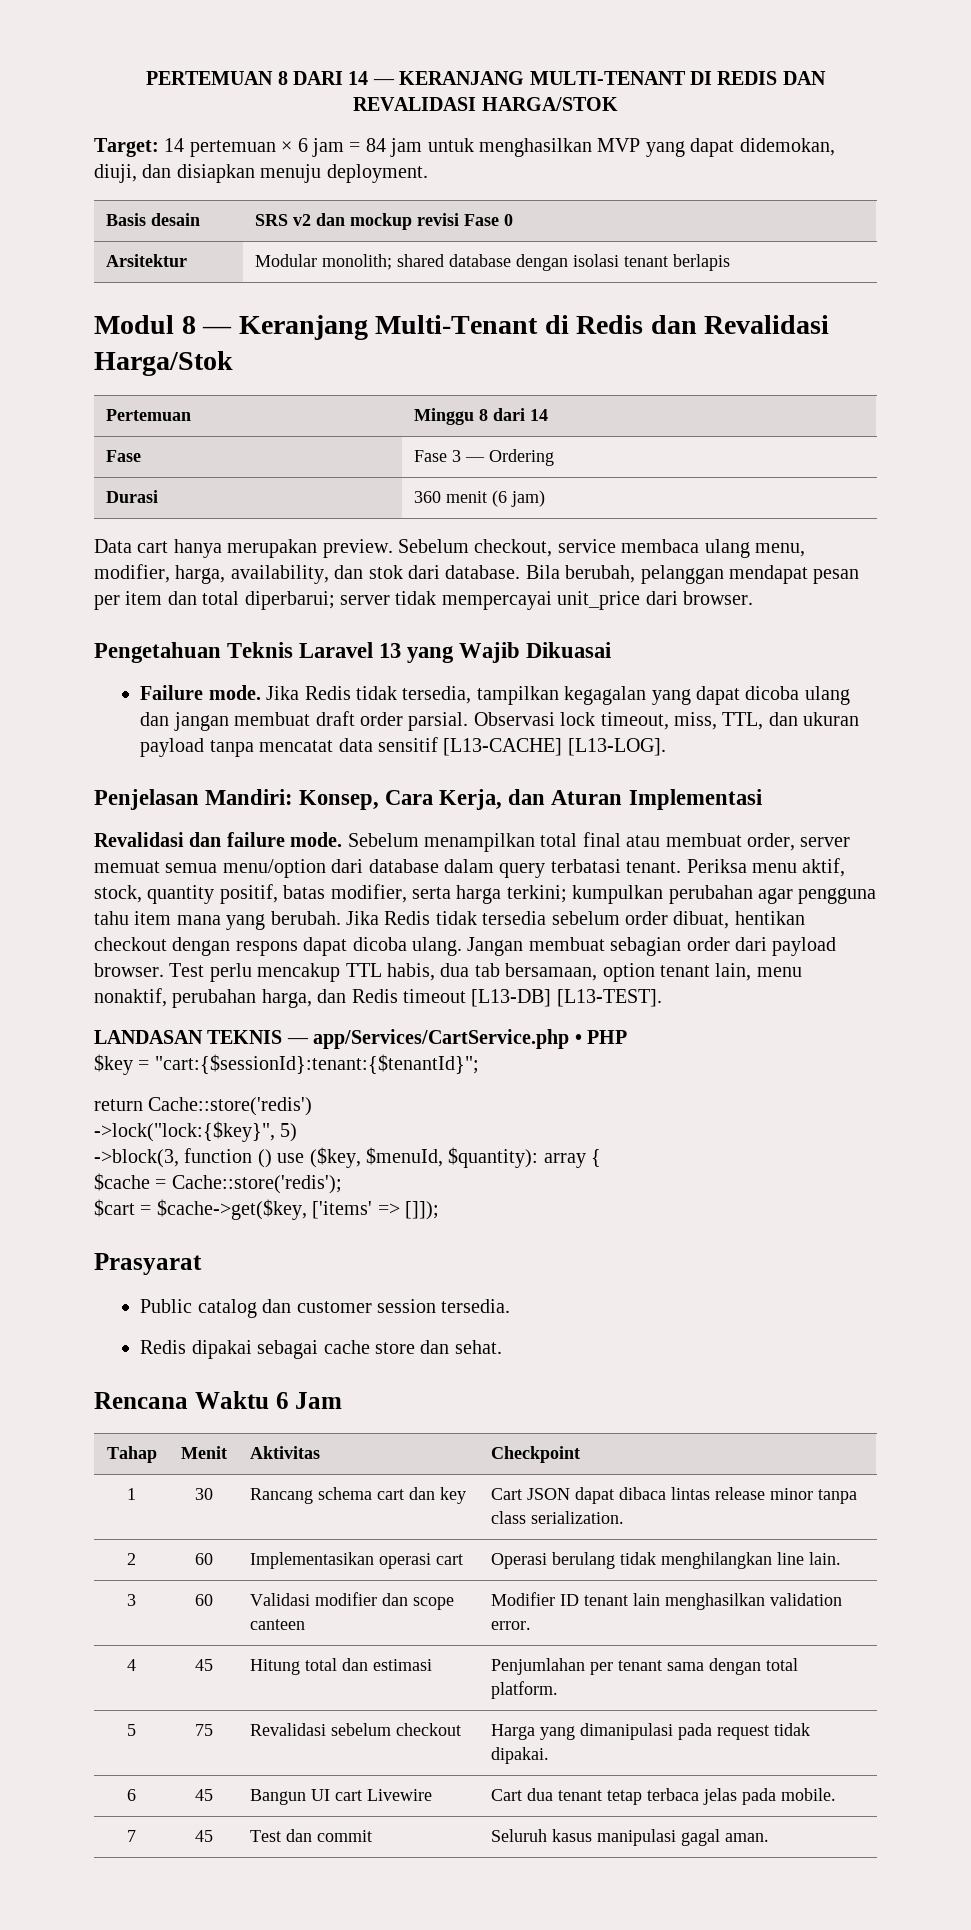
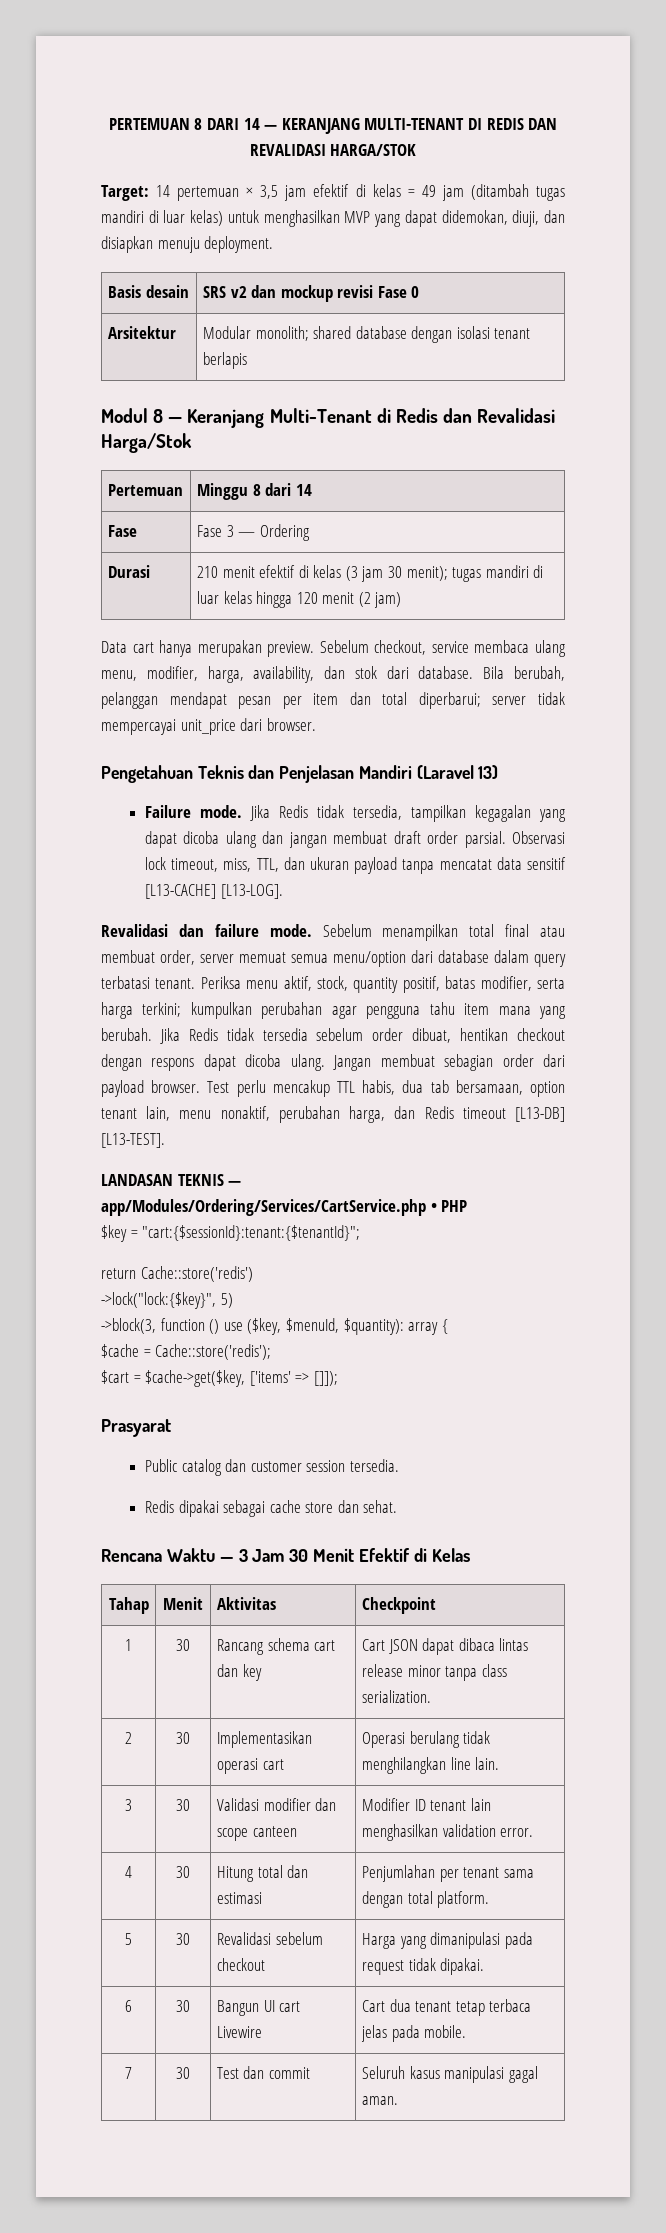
- Target: 14 pertemuan × 6 jam = 84 jam untuk menghasilkan MVP yang dapat didemokan, diuji, dan disiapkan menuju deployment.
+ Target: 14 pertemuan × 3,5 jam efektif di kelas = 49 jam (ditambah tugas mandiri di luar kelas) untuk menghasilkan MVP yang dapat didemokan, diuji, dan disiapkan menuju deployment.
- Durasi | 360 menit (6 jam)
+ Durasi | 210 menit efektif di kelas (3 jam 30 menit); tugas mandiri di luar kelas hingga 120 menit (2 jam)
- Pengetahuan Teknis Laravel 13 yang Wajib Dikuasai
+ Pengetahuan Teknis dan Penjelasan Mandiri (Laravel 13)
- Penjelasan Mandiri: Konsep, Cara Kerja, dan Aturan Implementasi
- LANDASAN TEKNIS — app/Services/CartService.php • PHP
+ LANDASAN TEKNIS — app/Modules/Ordering/Services/CartService.php • PHP
- Rencana Waktu 6 Jam
+ Rencana Waktu — 3 Jam 30 Menit Efektif di Kelas
- 2 | 60 | Implementasikan operasi cart | Operasi berulang tidak menghilangkan line lain.
+ 2 | 30 | Implementasikan operasi cart | Operasi berulang tidak menghilangkan line lain.
- 3 | 60 | Validasi modifier dan scope canteen | Modifier ID tenant lain menghasilkan validation error.
+ 3 | 30 | Validasi modifier dan scope canteen | Modifier ID tenant lain menghasilkan validation error.
- 4 | 45 | Hitung total dan estimasi | Penjumlahan per tenant sama dengan total platform.
+ 4 | 30 | Hitung total dan estimasi | Penjumlahan per tenant sama dengan total platform.
- 5 | 75 | Revalidasi sebelum checkout | Harga yang dimanipulasi pada request tidak dipakai.
+ 5 | 30 | Revalidasi sebelum checkout | Harga yang dimanipulasi pada request tidak dipakai.
- 6 | 45 | Bangun UI cart Livewire | Cart dua tenant tetap terbaca jelas pada mobile.
+ 6 | 30 | Bangun UI cart Livewire | Cart dua tenant tetap terbaca jelas pada mobile.
- 7 | 45 | Test dan commit | Seluruh kasus manipulasi gagal aman.
+ 7 | 30 | Test dan commit | Seluruh kasus manipulasi gagal aman.

